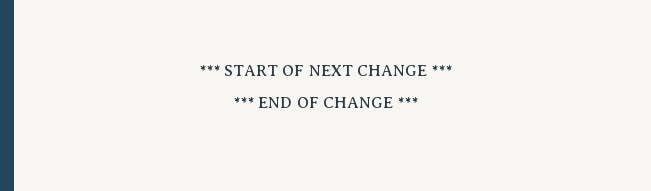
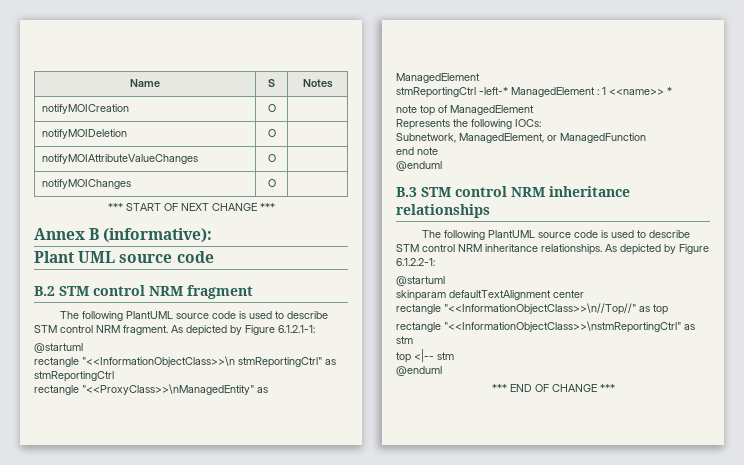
+ Name | S | Notes
+ notifyMOICreation | O |
+ notifyMOIDeletion | O |
+ notifyMOIAttributeValueChanges | O |
+ notifyMOIChanges | O |
+ Annex B (informative):
+ Plant UML source code
+ B.2 STM control NRM fragment
+ The following PlantUML source code is used to describe STM control NRM fragment. As depicted by Figure 6.1.2.1-1:
+ @startuml
+ rectangle "<<InformationObjectClass>>\n stmReportingCtrl" as stmReportingCtrl
+ rectangle "<<ProxyClass>>\nManagedEntity" as ManagedElement
+ stmReportingCtrl -left-* ManagedElement : 1 <<name>> *
+ note top of ManagedElement
+ Represents the following IOCs:
+ Subnetwork, ManagedElement, or ManagedFunction
+ end note
+ @enduml
+ B.3 STM control NRM inheritance relationships
+ The following PlantUML source code is used to describe STM control NRM inheritance relationships. As depicted by Figure 6.1.2.2-1:
+ @startuml
+ skinparam defaultTextAlignment center
+ rectangle "<<InformationObjectClass>>\n//Top//" as top
+ rectangle "<<InformationObjectClass>>\nstmReportingCtrl" as stm
+ top <|-- stm
+ @enduml

